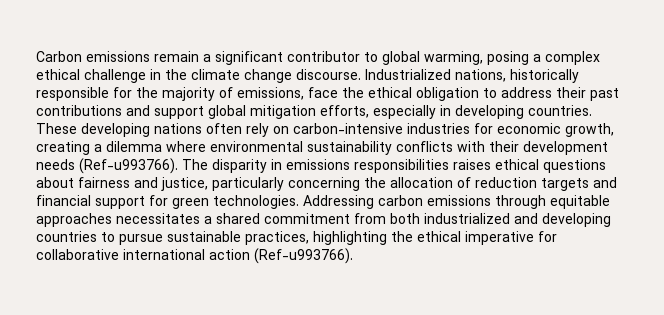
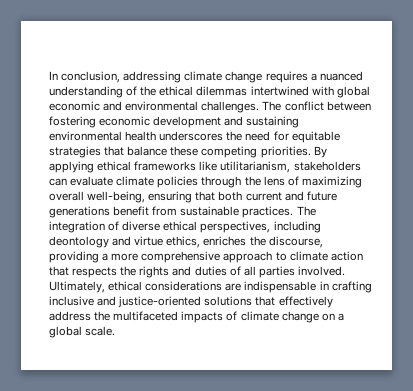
- Carbon emissions remain a significant contributor to global warming, posing a complex ethical challenge in the climate change discourse. Industrialized nations, historically responsible for the majority of emissions, face the ethical obligation to address their past contributions and support global mitigation efforts, especially in developing countries. These developing nations often rely on carbon-intensive industries for economic growth, creating a dilemma where environmental sustainability conflicts with their development needs (Ref-u993766). The disparity in emissions responsibilities raises ethical questions about fairness and justice, particularly concerning the allocation of reduction targets and financial support for green technologies. Addressing carbon emissions through equitable approaches necessitates a shared commitment from both industrialized and developing countries to pursue sustainable practices, highlighting the ethical imperative for collaborative international action (Ref-u993766).
+ In conclusion, addressing climate change requires a nuanced understanding of the ethical dilemmas intertwined with global economic and environmental challenges. The conflict between fostering economic development and sustaining environmental health underscores the need for equitable strategies that balance these competing priorities. By applying ethical frameworks like utilitarianism, stakeholders can evaluate climate policies through the lens of maximizing overall well-being, ensuring that both current and future generations benefit from sustainable practices. The integration of diverse ethical perspectives, including deontology and virtue ethics, enriches the discourse, providing a more comprehensive approach to climate action that respects the rights and duties of all parties involved. Ultimately, ethical considerations are indispensable in crafting inclusive and justice-oriented solutions that effectively address the multifaceted impacts of climate change on a global scale.

